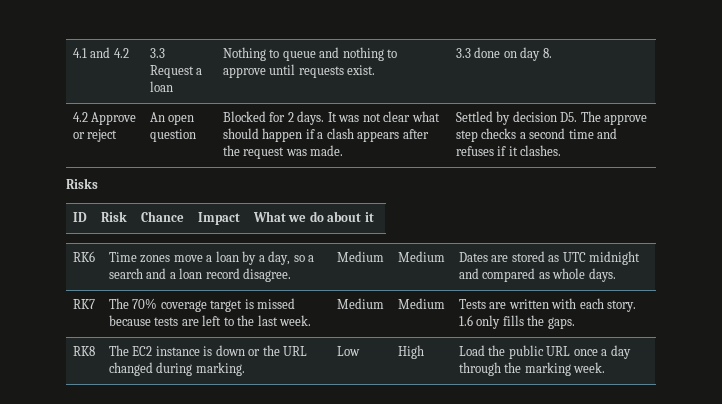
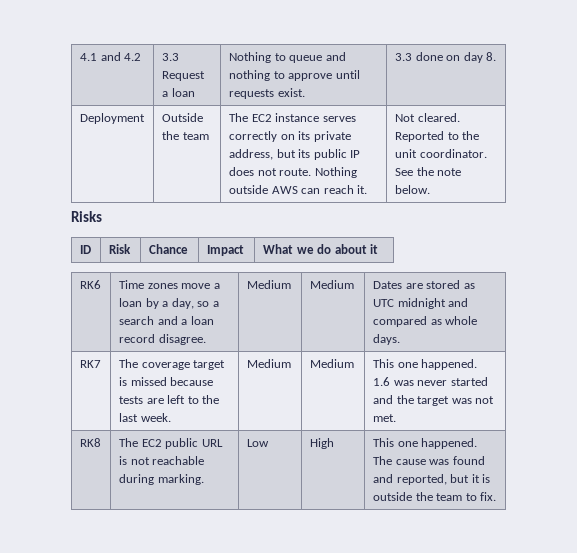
- 4.2 Approve or reject | An open question | Blocked for 2 days. It was not clear what should happen if a clash appears after the request was made. | Settled by decision D5. The approve step checks a second time and refuses if it clashes.
+ Deployment | Outside the team | The EC2 instance serves correctly on its private address, but its public IP does not route. Nothing outside AWS can reach it. | Not cleared. Reported to the unit coordinator. See the note below.
- RK7 | The 70% coverage target is missed because tests are left to the last week. | Medium | Medium | Tests are written with each story. 1.6 only fills the gaps.
- RK8 | The EC2 instance is down or the URL changed during marking. | Low | High | Load the public URL once a day through the marking week.
+ RK7 | The coverage target is missed because tests are left to the last week. | Medium | Medium | This one happened. 1.6 was never started and the target was not met.
+ RK8 | The EC2 public URL is not reachable during marking. | Low | High | This one happened. The cause was found and reported, but it is outside the team to fix.

